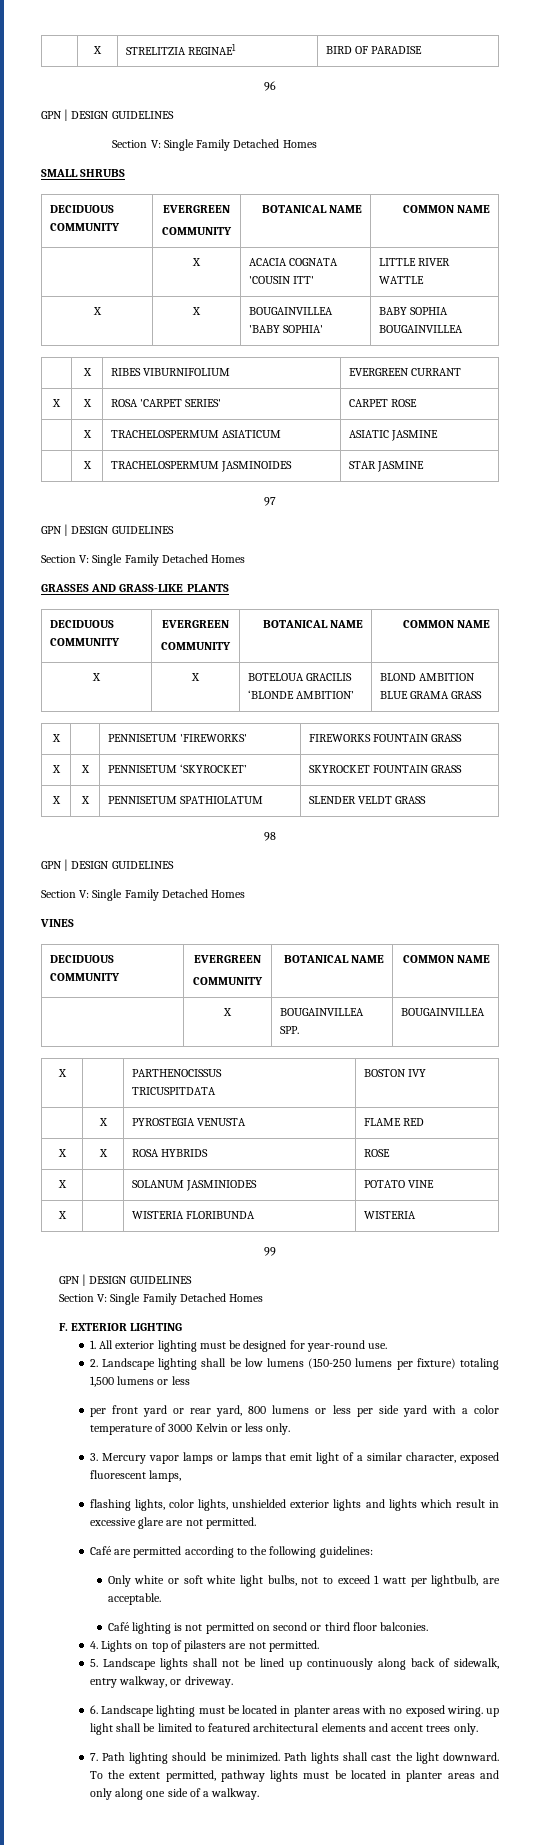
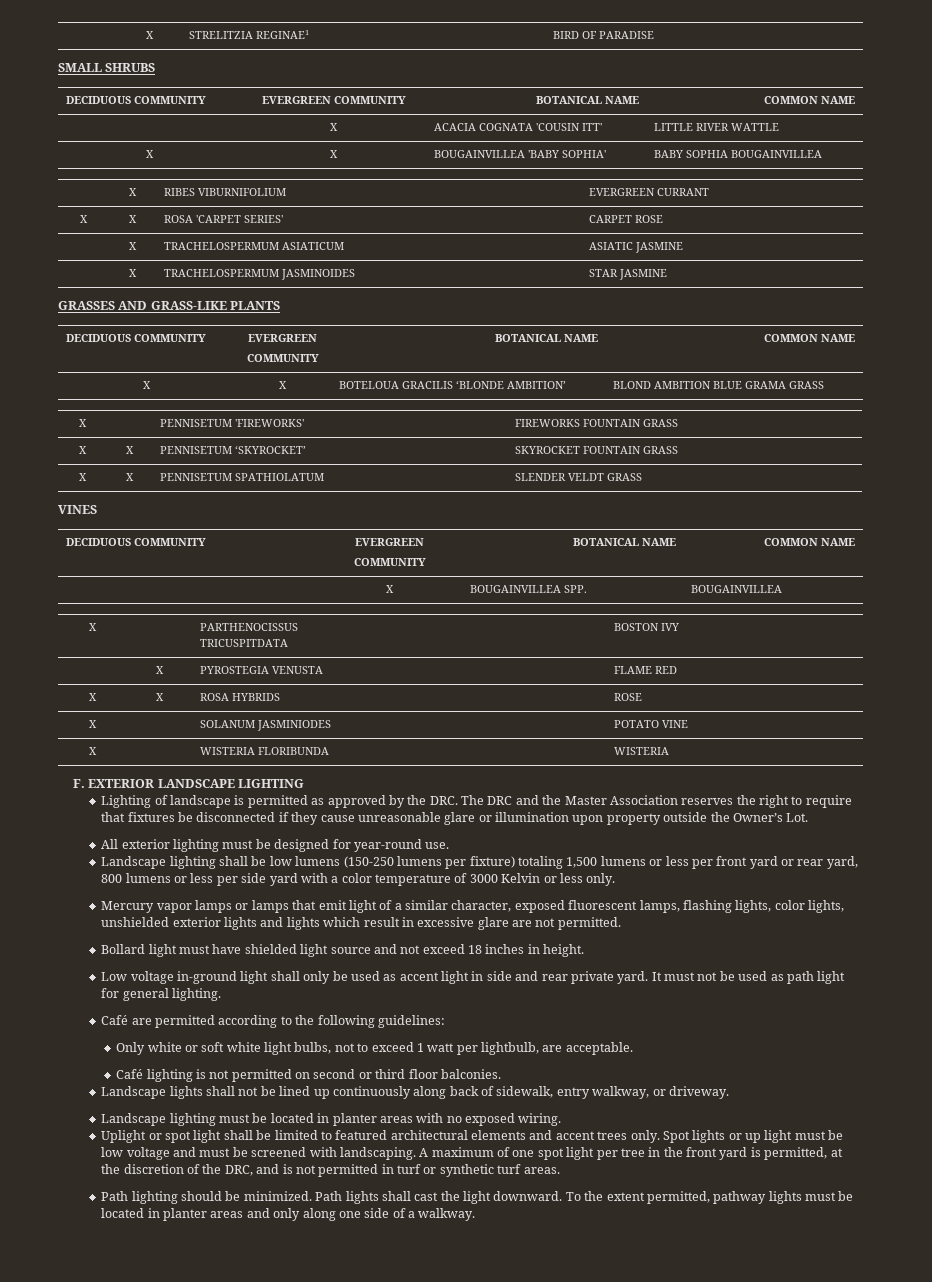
- 96
- GPN | DESIGN GUIDELINES
- Section V: Single Family Detached Homes
  SMALL SHRUBS
- DECIDUOUS COMMUNITY | EVERGREEN
- COMMUNITY | BOTANICAL NAME | COMMON NAME
+ DECIDUOUS COMMUNITY | EVERGREEN COMMUNITY | BOTANICAL NAME | COMMON NAME
- 97
- GPN | DESIGN GUIDELINES
- Section V: Single Family Detached Homes
- 98
- GPN | DESIGN GUIDELINES
- Section V: Single Family Detached Homes
- 99
- GPN | DESIGN GUIDELINES
- Section V: Single Family Detached Homes
- F. EXTERIOR LIGHTING
+ F. EXTERIOR LANDSCAPE LIGHTING
- 1. All exterior lighting must be designed for year-round use.
+ Lighting of landscape is permitted as approved by the DRC. The DRC and the Master Association reserves the right to require that fixtures be disconnected if they cause unreasonable glare or illumination upon property outside the Owner’s Lot.
+ All exterior lighting must be designed for year-round use.
- 2. Landscape lighting shall be low lumens (150-250 lumens per fixture) totaling 1,500 lumens or less
- per front yard or rear yard, 800 lumens or less per side yard with a color temperature of 3000 Kelvin or less only.
+ Landscape lighting shall be low lumens (150-250 lumens per fixture) totaling 1,500 lumens or less per front yard or rear yard, 800 lumens or less per side yard with a color temperature of 3000 Kelvin or less only.
- 3. Mercury vapor lamps or lamps that emit light of a similar character, exposed fluorescent lamps,
- flashing lights, color lights, unshielded exterior lights and lights which result in excessive glare are not permitted.
+ Mercury vapor lamps or lamps that emit light of a similar character, exposed fluorescent lamps, flashing lights, color lights, unshielded exterior lights and lights which result in excessive glare are not permitted.
+ Bollard light must have shielded light source and not exceed 18 inches in height.
+ Low voltage in-ground light shall only be used as accent light in side and rear private yard. It must not be used as path light for general lighting.
- 4. Lights on top of pilasters are not permitted.
- 5. Landscape lights shall not be lined up continuously along back of sidewalk, entry walkway, or driveway.
+ Landscape lights shall not be lined up continuously along back of sidewalk, entry walkway, or driveway.
- 6. Landscape lighting must be located in planter areas with no exposed wiring. up light shall be limited to featured architectural elements and accent trees only.
- 7. Path lighting should be minimized.
+ Landscape lighting must be located in planter areas with no exposed wiring.
+ Uplight or spot light shall be limited to featured architectural elements and accent trees only. Spot lights or up light must be low voltage and must be screened with landscaping. A maximum of one spot light per tree in the front yard is permitted, at the discretion of the DRC, and is not permitted in turf or synthetic turf areas.
+ Path lighting should be minimized.

